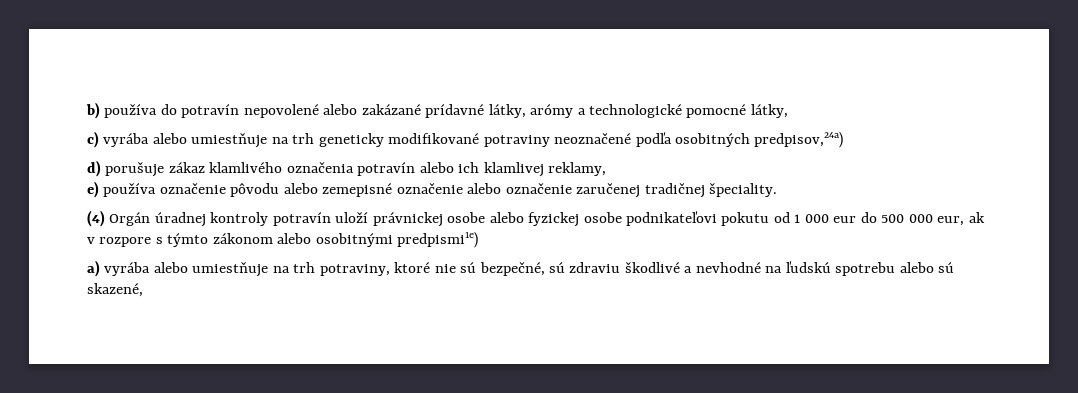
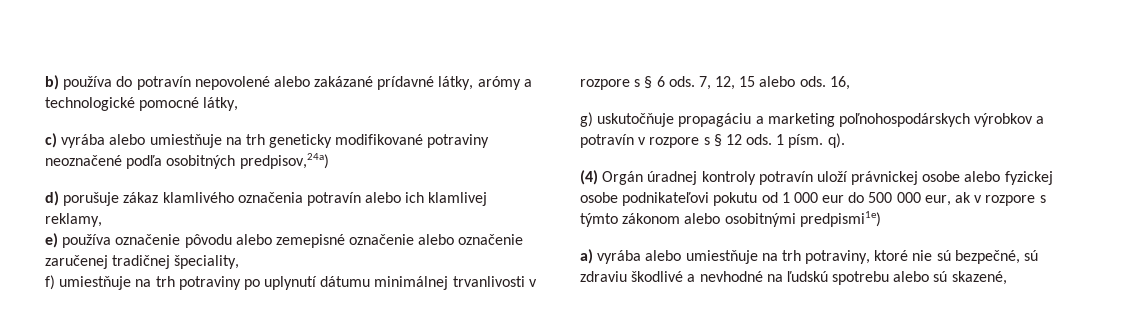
- e) používa označenie pôvodu alebo zemepisné označenie alebo označenie zaručenej tradičnej špeciality.
+ e) používa označenie pôvodu alebo zemepisné označenie alebo označenie zaručenej tradičnej špeciality,
+ f) umiestňuje na trh potraviny po uplynutí dátumu minimálnej trvanlivosti v rozpore s § 6 ods. 7, 12, 15 alebo ods. 16,
+ g) uskutočňuje propagáciu a marketing poľnohospodárskych výrobkov a potravín v rozpore s § 12 ods. 1 písm. q).

